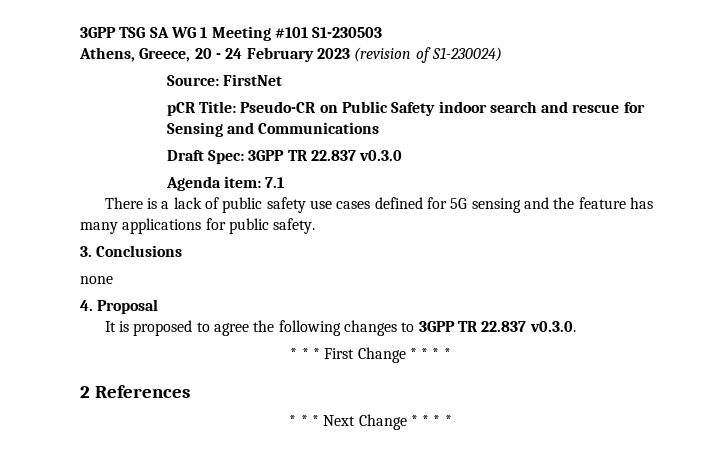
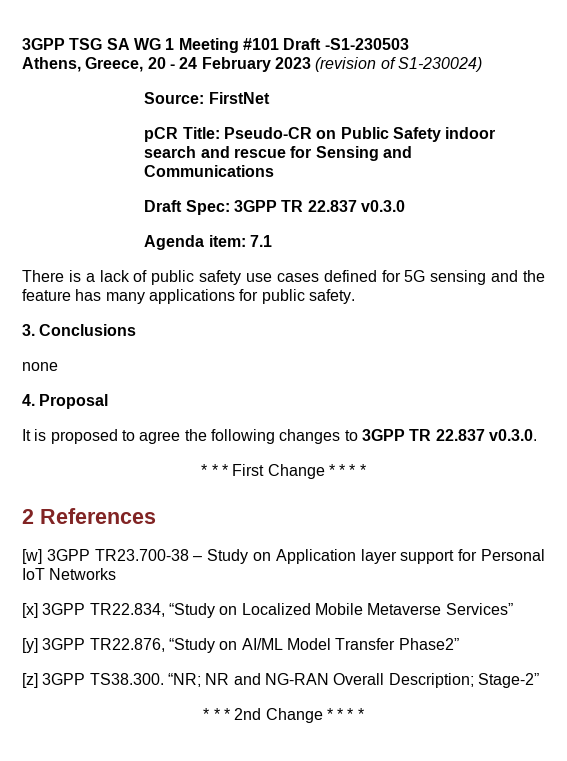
- 3GPP TSG SA WG 1 Meeting #101 S1-230503
+ 3GPP TSG SA WG 1 Meeting #101 Draft -S1-230503
- * * * Next Change * * * *
+ [w] 3GPP TR23.700-38 – Study on Application layer support for Personal IoT Networks
+ [x] 3GPP TR22.834, “Study on Localized Mobile Metaverse Services”
+ [y] 3GPP TR22.876, “Study on AI/ML Model Transfer Phase2”
+ [z] 3GPP TS38.300. “NR; NR and NG-RAN Overall Description; Stage-2”
+ * * * 2nd Change * * * *

